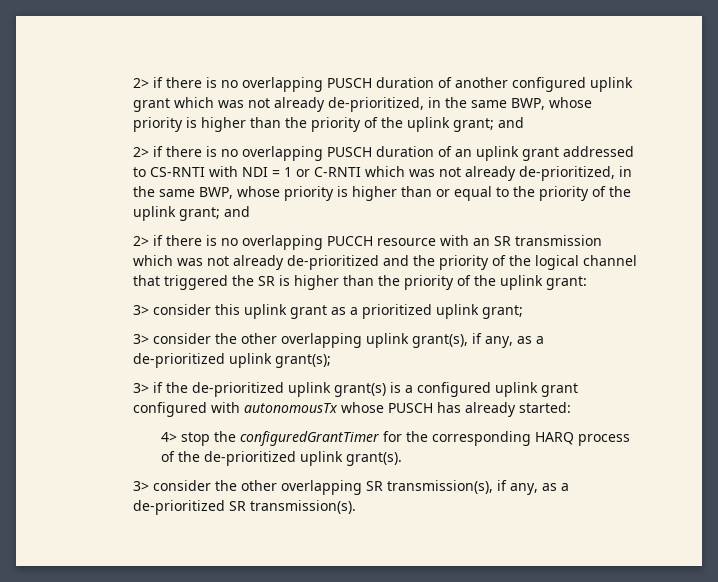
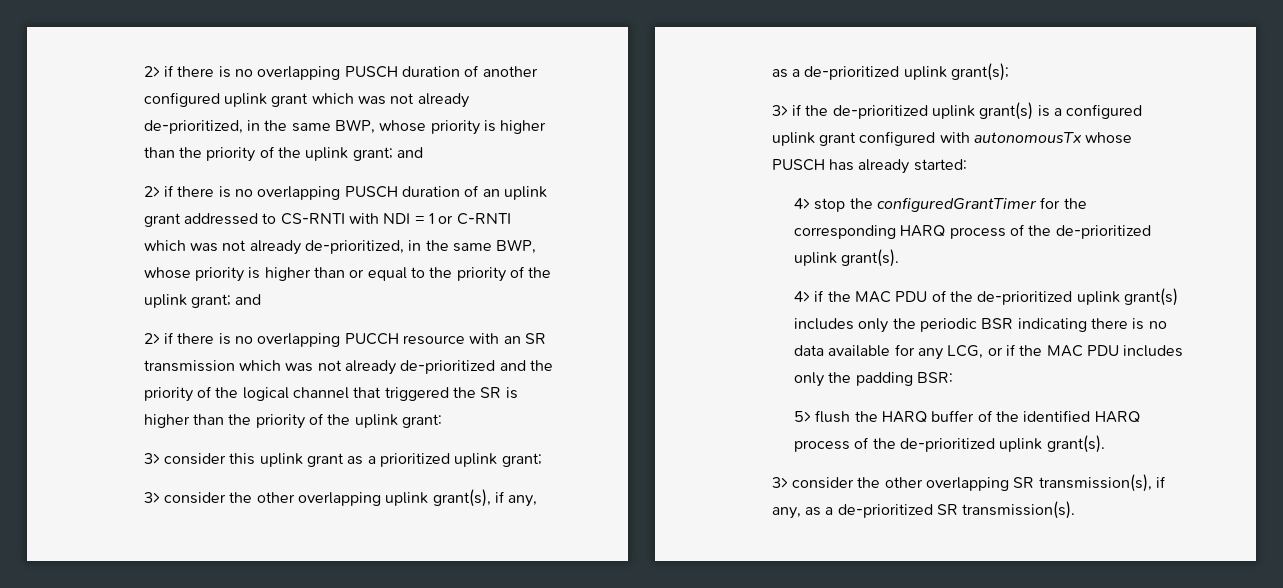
+ 4> if the MAC PDU of the de-prioritized uplink grant(s) includes only the periodic BSR indicating there is no data available for any LCG, or if the MAC PDU includes only the padding BSR:
+ 5> flush the HARQ buffer of the identified HARQ process of the de-prioritized uplink grant(s).

